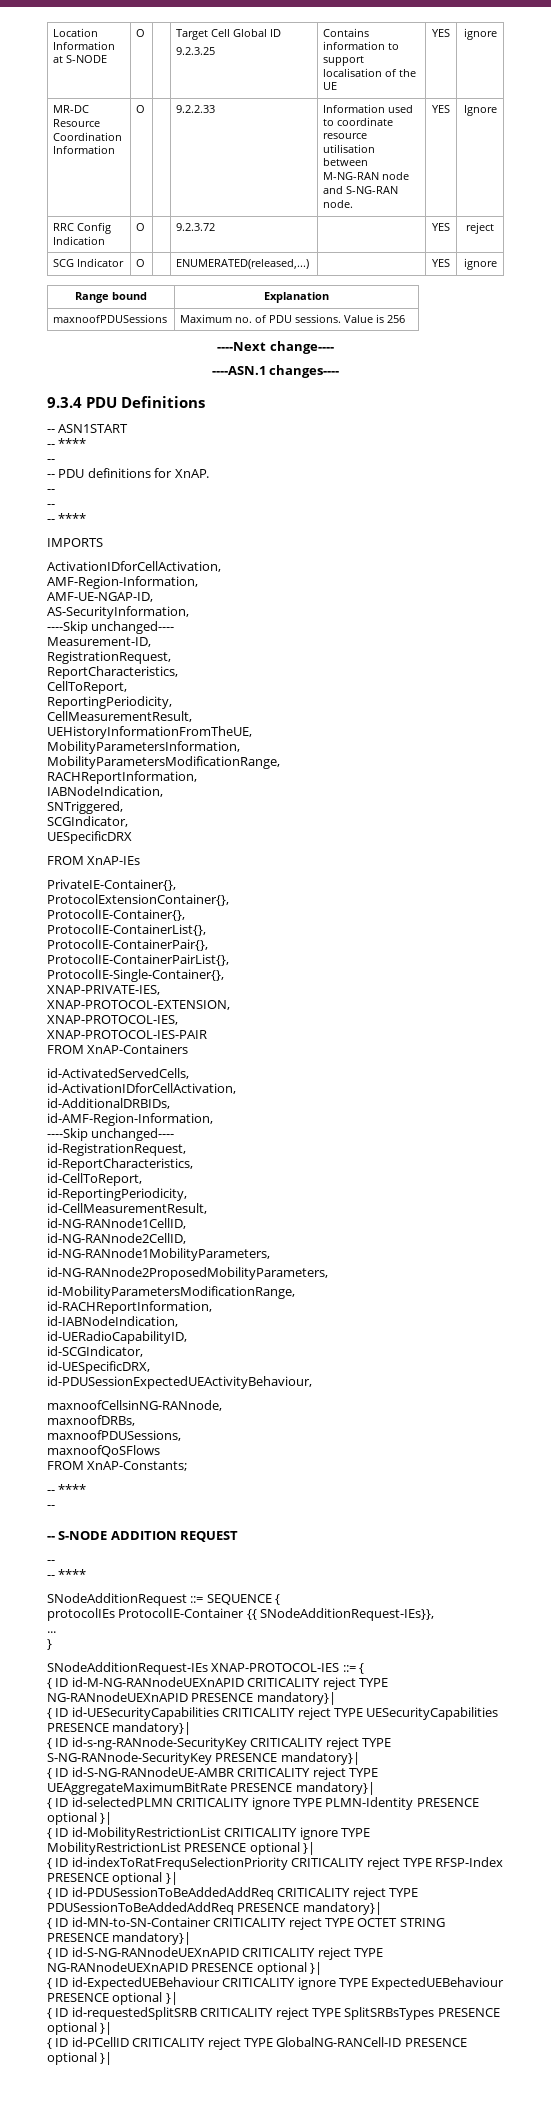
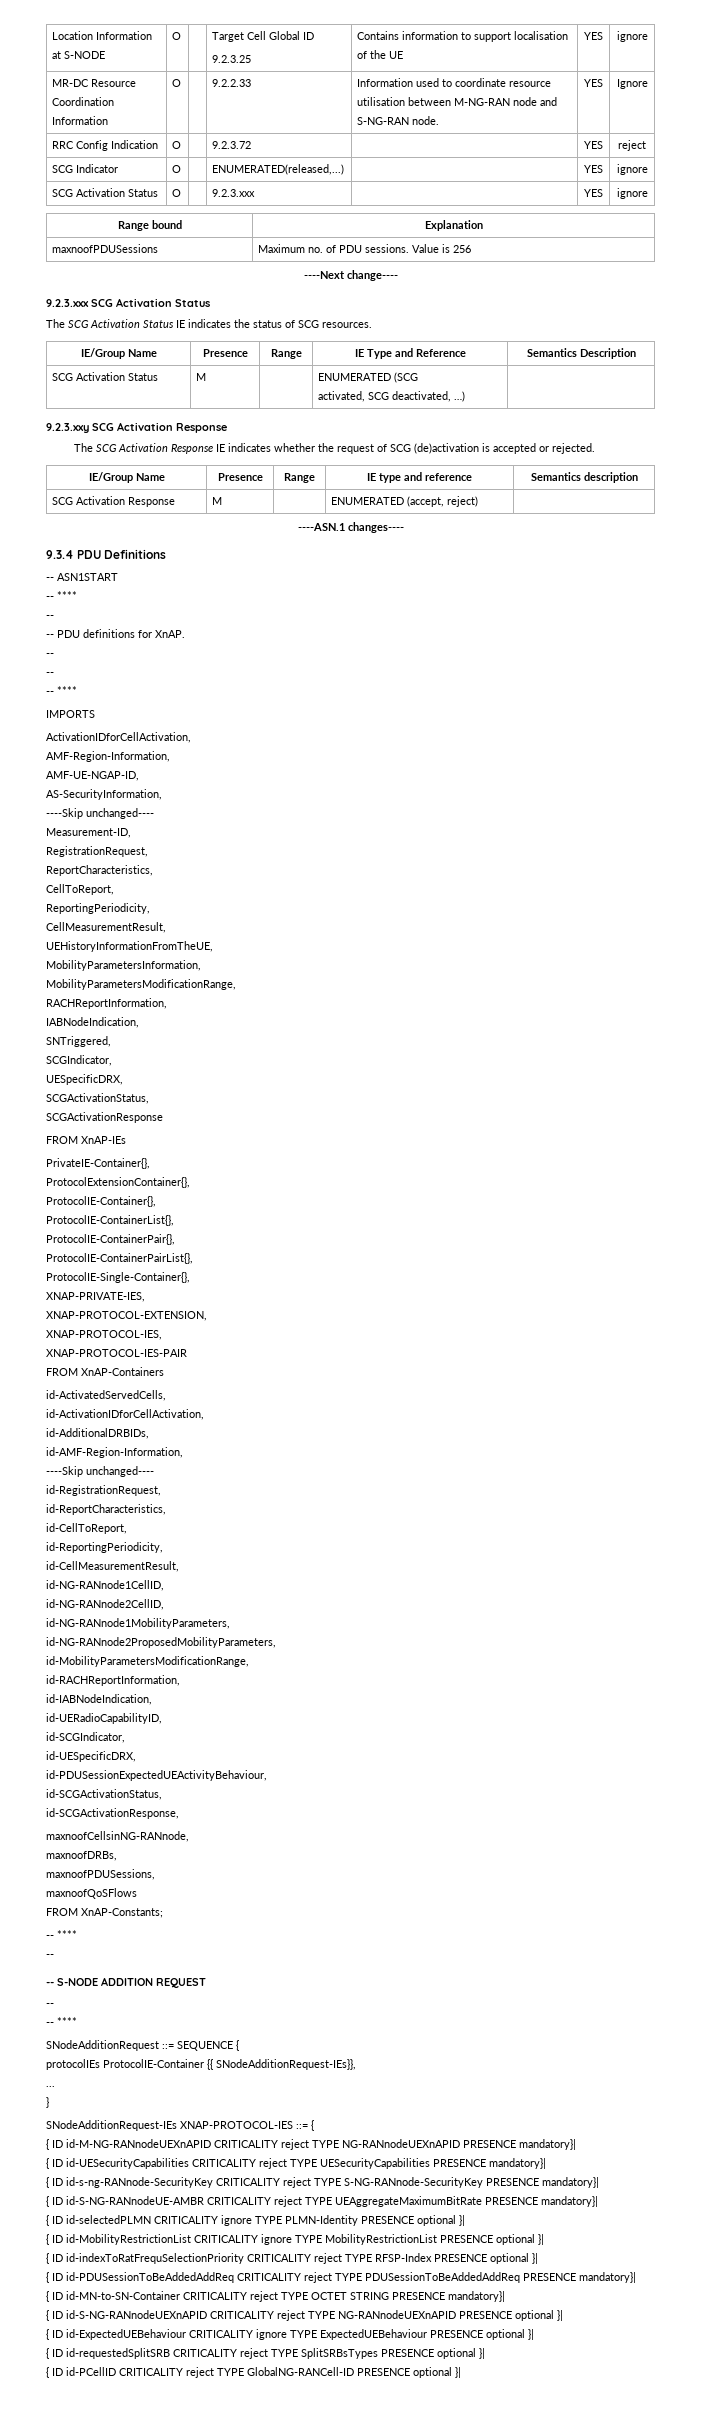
+ SCG Activation Status | O | | 9.2.3.xxx | | YES | ignore
+ 9.2.3.xxx SCG Activation Status
+ The SCG Activation Status IE indicates the status of SCG resources.
+ IE/Group Name | Presence | Range | IE Type and Reference | Semantics Description
+ SCG Activation Status | M | | ENUMERATED (SCG
+ activated, SCG deactivated, …) |
+ 9.2.3.xxy SCG Activation Response
+ The SCG Activation Response IE indicates whether the request of SCG (de)activation is accepted or rejected.
+ IE/Group Name | Presence | Range | IE type and reference | Semantics description
+ SCG Activation Response | M | | ENUMERATED (accept, reject) |
- UESpecificDRX
+ UESpecificDRX,
+ SCGActivationStatus,
+ SCGActivationResponse
+ id-SCGActivationStatus,
+ id-SCGActivationResponse,

